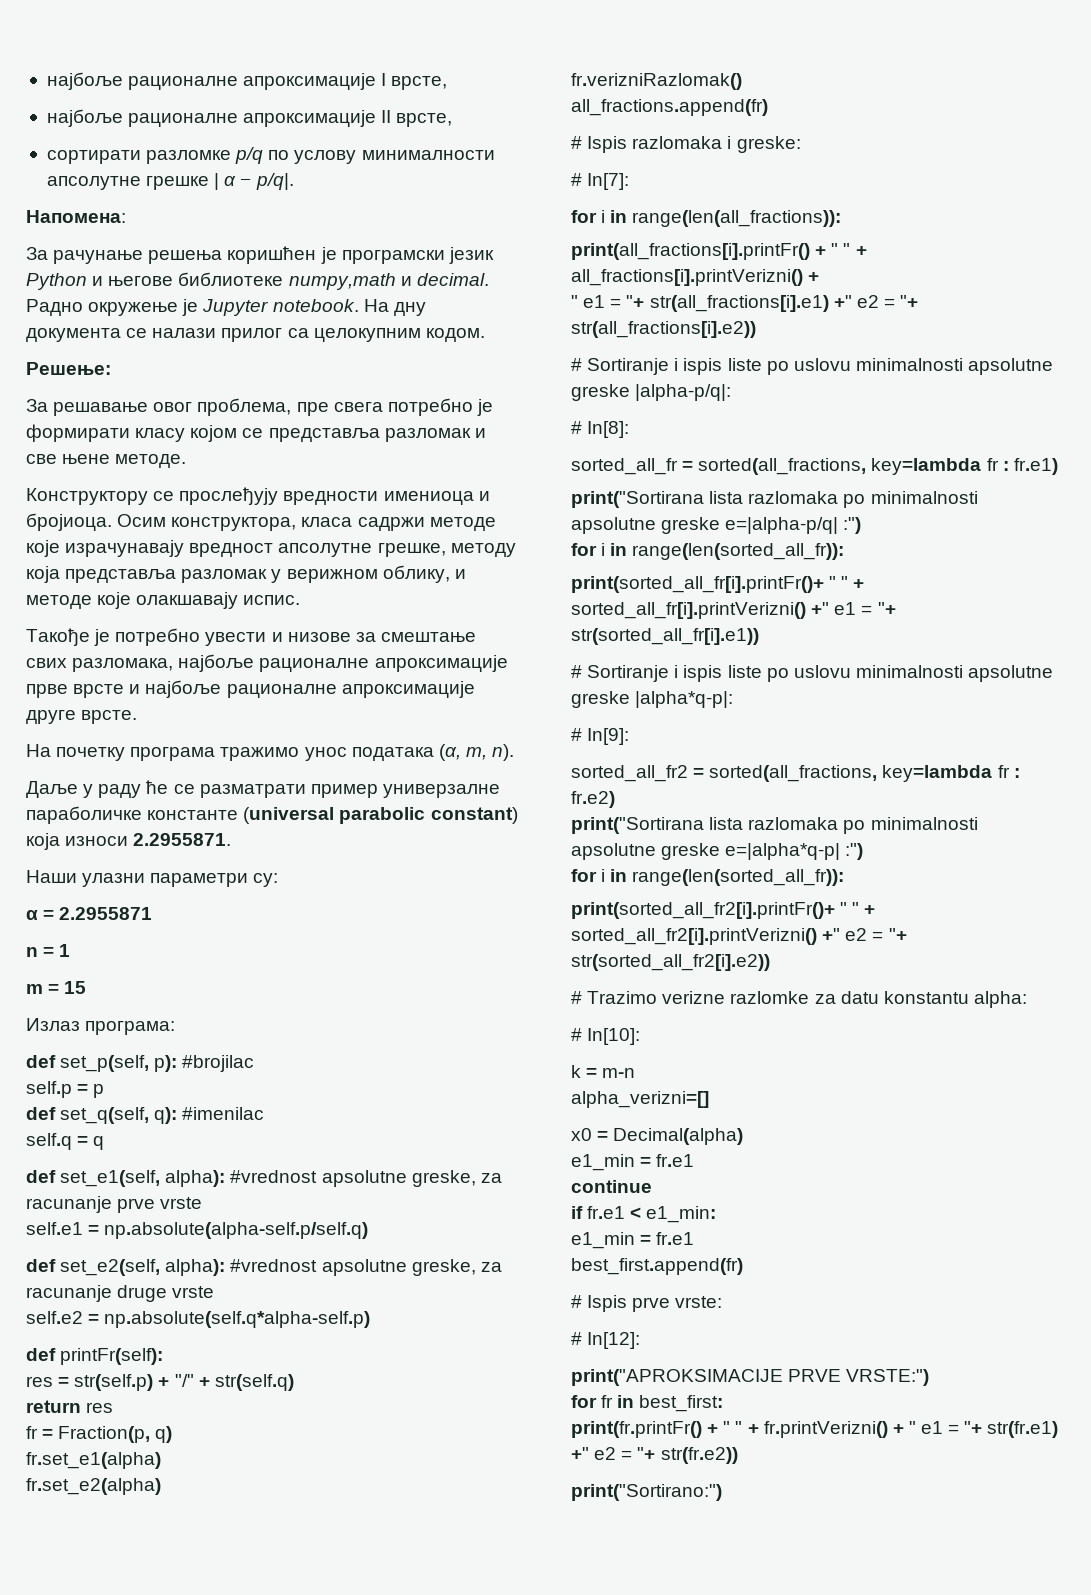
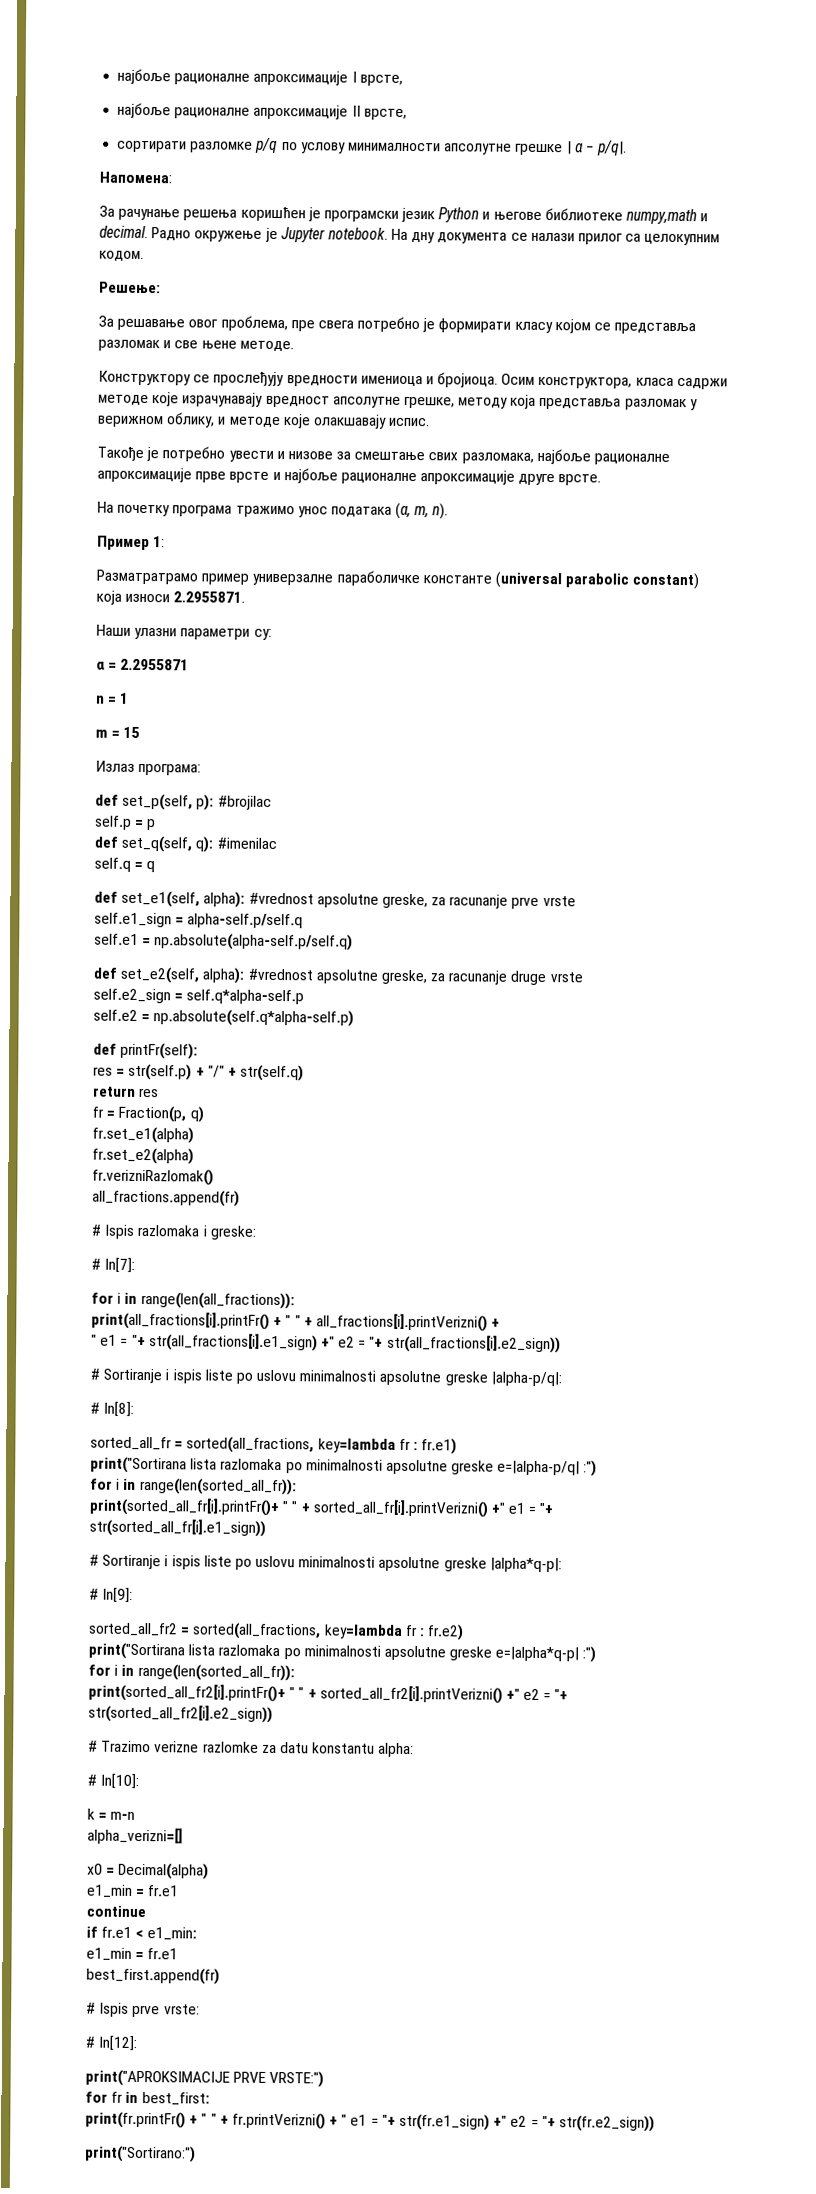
- Даље у раду ће се разматрати пример универзалне параболичке константе (universal parabolic constant) која износи 2.2955871.
+ Пример 1:
+ Разматратрамо пример универзалне параболичке константе (universal parabolic constant) која износи 2.2955871.
+ self.e1_sign = alpha-self.p/self.q
+ self.e2_sign = self.q*alpha-self.p
- " e1 = "+ str(all_fractions[i].e1) +" e2 = "+ str(all_fractions[i].e2))
+ " e1 = "+ str(all_fractions[i].e1_sign) +" e2 = "+ str(all_fractions[i].e2_sign))
- print(sorted_all_fr[i].printFr()+ " " + sorted_all_fr[i].printVerizni() +" e1 = "+ str(sorted_all_fr[i].e1))
+ print(sorted_all_fr[i].printFr()+ " " + sorted_all_fr[i].printVerizni() +" e1 = "+ str(sorted_all_fr[i].e1_sign))
- print(sorted_all_fr2[i].printFr()+ " " + sorted_all_fr2[i].printVerizni() +" e2 = "+ str(sorted_all_fr2[i].e2))
+ print(sorted_all_fr2[i].printFr()+ " " + sorted_all_fr2[i].printVerizni() +" e2 = "+ str(sorted_all_fr2[i].e2_sign))
- print(fr.printFr() + " " + fr.printVerizni() + " e1 = "+ str(fr.e1) +" e2 = "+ str(fr.e2))
+ print(fr.printFr() + " " + fr.printVerizni() + " e1 = "+ str(fr.e1_sign) +" e2 = "+ str(fr.e2_sign))

